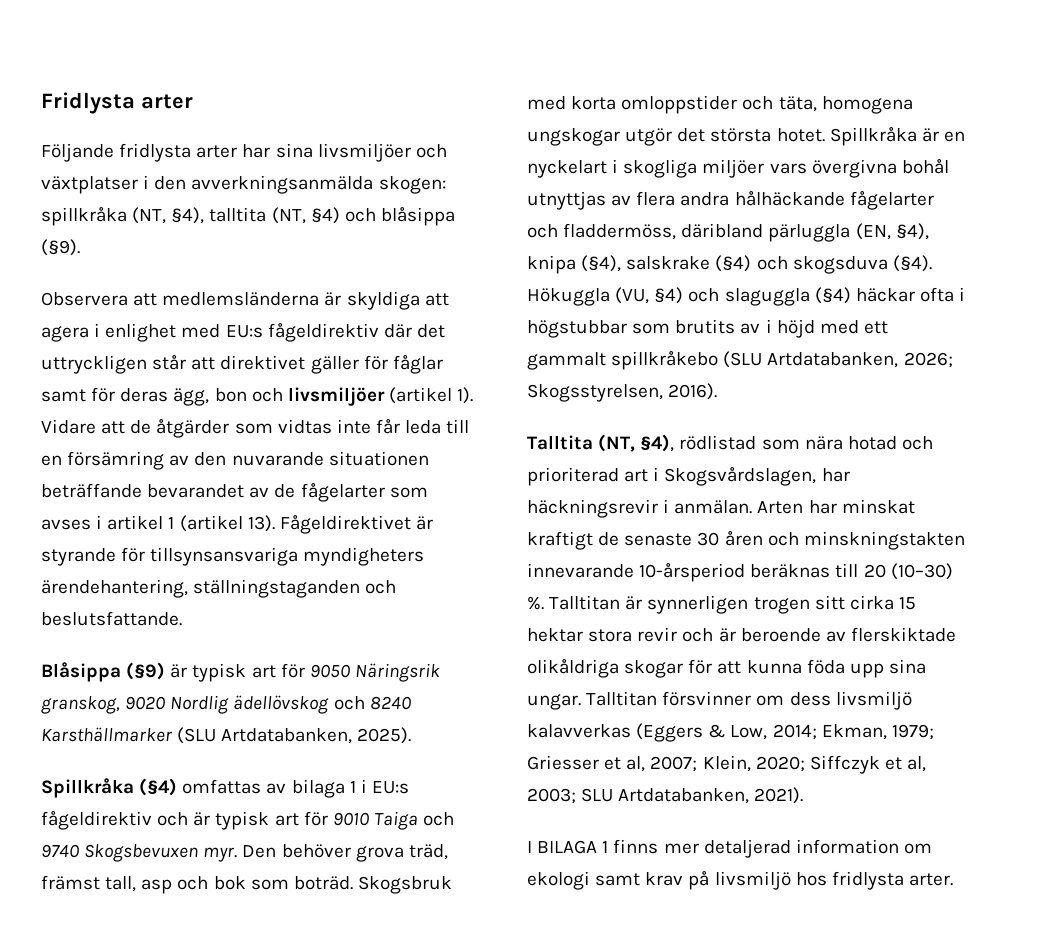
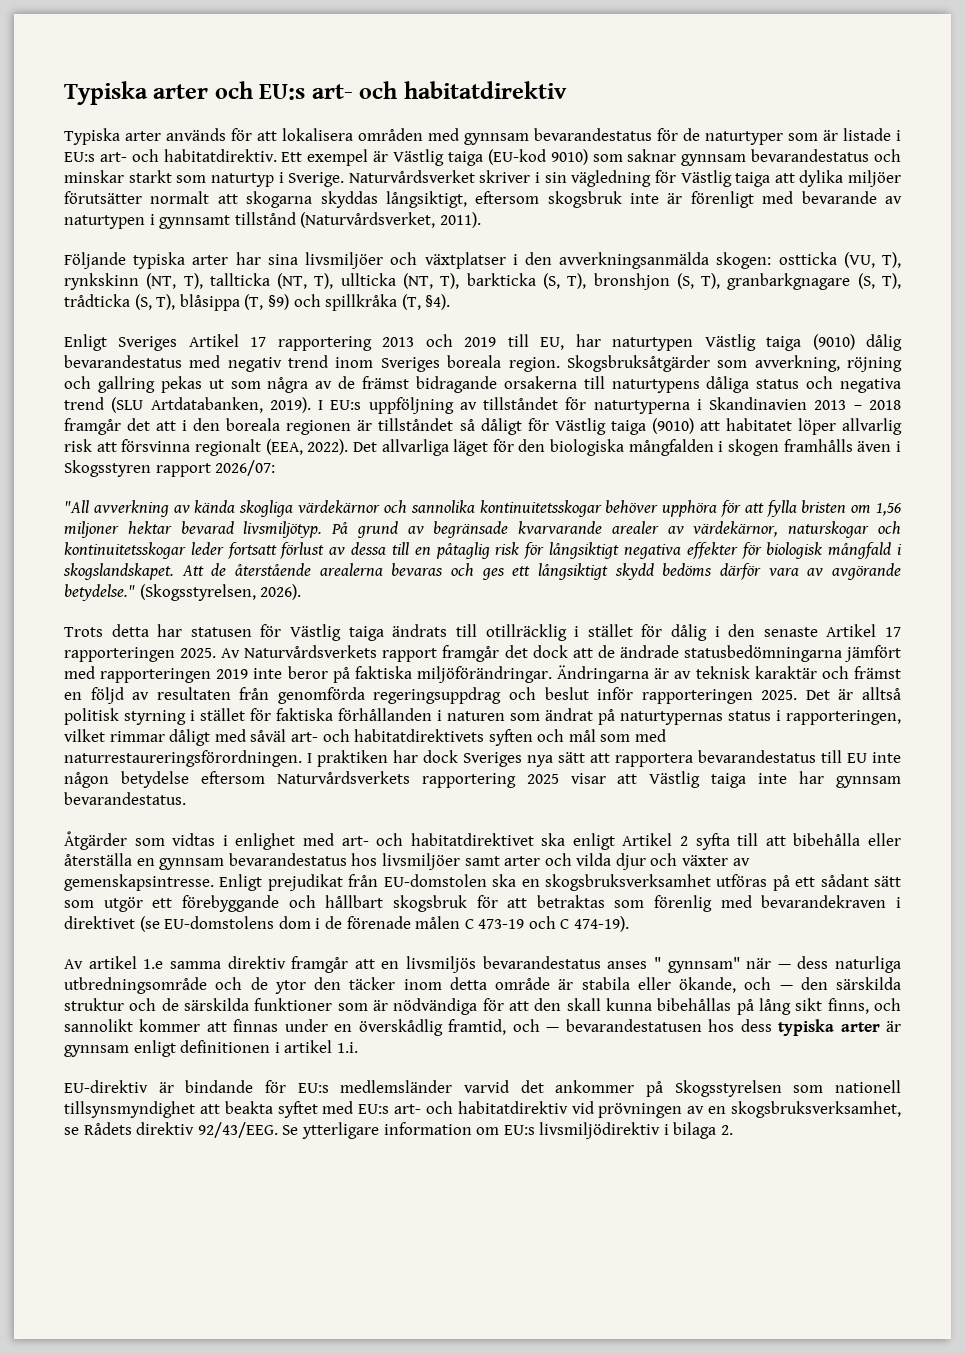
- Fridlysta arter
+ Typiska arter och EU:s art- och habitatdirektiv
+ Typiska arter används för att lokalisera områden med gynnsam bevarandestatus för de naturtyper som är listade i EU:s art- och habitatdirektiv. Ett exempel är Västlig taiga (EU-kod 9010) som saknar gynnsam bevarandestatus och minskar starkt som naturtyp i Sverige. Naturvårdsverket skriver i sin vägledning för Västlig taiga att dylika miljöer förutsätter normalt att skogarna skyddas långsiktigt, eftersom skogsbruk inte är förenligt med bevarande av naturtypen i gynnsamt tillstånd (Naturvårdsverket, 2011).
- Följande fridlysta arter har sina livsmiljöer och växtplatser i den avverkningsanmälda skogen: spillkråka (NT, §4), talltita (NT, §4) och blåsippa (§9).
- Observera att medlemsländerna är skyldiga att agera i enlighet med EU:s fågeldirektiv där det uttryckligen står att direktivet gäller för fåglar samt för deras ägg, bon och livsmiljöer (artikel 1). Vidare att de åtgärder som vidtas inte får leda till en försämring av den nuvarande situationen beträffande bevarandet av de fågelarter som avses i artikel 1 (artikel 13). Fågeldirektivet är styrande för tillsynsansvariga myndigheters ärendehantering, ställningstaganden och beslutsfattande.
- Blåsippa (§9) är typisk art för 9050 Näringsrik granskog, 9020 Nordlig ädellövskog och 8240 Karsthällmarker (SLU Artdatabanken, 2025).
- Spillkråka (§4) omfattas av bilaga 1 i EU:s fågeldirektiv och är typisk art för 9010 Taiga och 9740 Skogsbevuxen myr. Den behöver grova träd, främst tall, asp och bok som boträd. Skogsbruk med korta omloppstider och täta, homogena ungskogar utgör det största hotet. Spillkråka är en nyckelart i skogliga miljöer vars övergivna bohål utnyttjas av flera andra hålhäckande fågelarter och fladdermöss, däribland pärluggla (EN, §4), knipa (§4), salskrake (§4) och skogsduva (§4). Hökuggla (VU, §4) och slaguggla (§4) häckar ofta i högstubbar som brutits av i höjd med ett gammalt spillkråkebo (SLU Artdatabanken, 2026; Skogsstyrelsen, 2016).
- Talltita (NT, §4), rödlistad som nära hotad och prioriterad art i Skogsvårdslagen, har häckningsrevir i anmälan. Arten har minskat kraftigt de senaste 30 åren och minskningstakten innevarande 10-årsperiod beräknas till 20 (10–30) %. Talltitan är synnerligen trogen sitt cirka 15 hektar stora revir och är beroende av flerskiktade olikåldriga skogar för att kunna föda upp sina ungar. Talltitan försvinner om dess livsmiljö kalavverkas (Eggers & Low, 2014; Ekman, 1979; Griesser et al, 2007; Klein, 2020; Siffczyk et al, 2003; SLU Artdatabanken, 2021).
- I BILAGA 1 finns mer detaljerad information om ekologi samt krav på livsmiljö hos fridlysta arter.
+ Följande typiska arter har sina livsmiljöer och växtplatser i den avverkningsanmälda skogen: ostticka (VU, T), rynkskinn (NT, T), tallticka (NT, T), ullticka (NT, T), barkticka (S, T), bronshjon (S, T), granbarkgnagare (S, T), trådticka (S, T), blåsippa (T, §9) och spillkråka (T, §4).
+ Enligt Sveriges Artikel 17 rapportering 2013 och 2019 till EU, har naturtypen Västlig taiga (9010) dålig bevarandestatus med negativ trend inom Sveriges boreala region. Skogsbruksåtgärder som avverkning, röjning och gallring pekas ut som några av de främst bidragande orsakerna till naturtypens dåliga status och negativa trend (SLU Artdatabanken, 2019). I EU:s uppföljning av tillståndet för naturtyperna i Skandinavien 2013 – 2018 framgår det att i den boreala regionen är tillståndet så dåligt för Västlig taiga (9010) att habitatet löper allvarlig risk att försvinna regionalt (EEA, 2022). Det allvarliga läget för den biologiska mångfalden i skogen framhålls även i Skogsstyren rapport 2026/07:
+ "All avverkning av kända skogliga värdekärnor och sannolika kontinuitetsskogar behöver upphöra för att fylla bristen om 1,56 miljoner hektar bevarad livsmiljötyp. På grund av begränsade kvarvarande arealer av värdekärnor, naturskogar och kontinuitetsskogar leder fortsatt förlust av dessa till en påtaglig risk för långsiktigt negativa effekter för biologisk mångfald i skogslandskapet. Att de återstående arealerna bevaras och ges ett långsiktigt skydd bedöms därför vara av avgörande betydelse." (Skogsstyrelsen, 2026).
+ Trots detta har statusen för Västlig taiga ändrats till otillräcklig i stället för dålig i den senaste Artikel 17 rapporteringen 2025. Av Naturvårdsverkets rapport framgår det dock att de ändrade statusbedömningarna jämfört med rapporteringen 2019 inte beror på faktiska miljöförändringar. Ändringarna är av teknisk karaktär och främst en följd av resultaten från genomförda regeringsuppdrag och beslut inför rapporteringen 2025. Det är alltså politisk styrning i stället för faktiska förhållanden i naturen som ändrat på naturtypernas status i rapporteringen, vilket rimmar dåligt med såväl art- och habitatdirektivets syften och mål som med naturrestaureringsförordningen. I praktiken har dock Sveriges nya sätt att rapportera bevarandestatus till EU inte någon betydelse eftersom Naturvårdsverkets rapportering 2025 visar att Västlig taiga inte har gynnsam bevarandestatus.
+ Åtgärder som vidtas i enlighet med art- och habitatdirektivet ska enligt Artikel 2 syfta till att bibehålla eller återställa en gynnsam bevarandestatus hos livsmiljöer samt arter och vilda djur och växter av gemenskapsintresse. Enligt prejudikat från EU-domstolen ska en skogsbruksverksamhet utföras på ett sådant sätt som utgör ett förebyggande och hållbart skogsbruk för att betraktas som förenlig med bevarandekraven i direktivet (se EU-domstolens dom i de förenade målen C 473-19 och C 474-19).
+ Av artikel 1.e samma direktiv framgår att en livsmiljös bevarandestatus anses " gynnsam" när — dess naturliga utbredningsområde och de ytor den täcker inom detta område är stabila eller ökande, och — den särskilda struktur och de särskilda funktioner som är nödvändiga för att den skall kunna bibehållas på lång sikt finns, och sannolikt kommer att finnas under en överskådlig framtid, och — bevarandestatusen hos dess typiska arter är gynnsam enligt definitionen i artikel 1.i.
+ EU-direktiv är bindande för EU:s medlemsländer varvid det ankommer på Skogsstyrelsen som nationell tillsynsmyndighet att beakta syftet med EU:s art- och habitatdirektiv vid prövningen av en skogsbruksverksamhet, se Rådets direktiv 92/43/EEG. Se ytterligare information om EU:s livsmiljödirektiv i bilaga 2.

